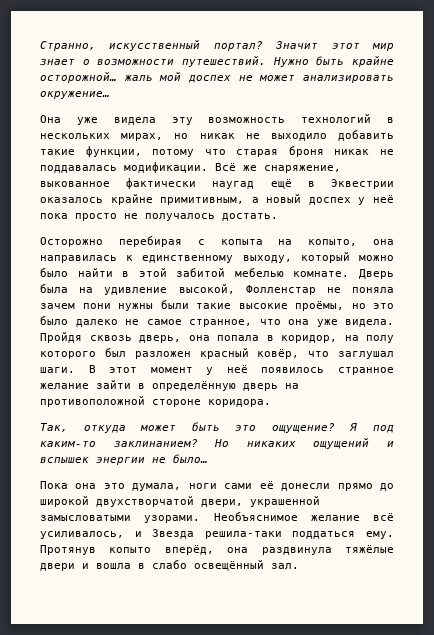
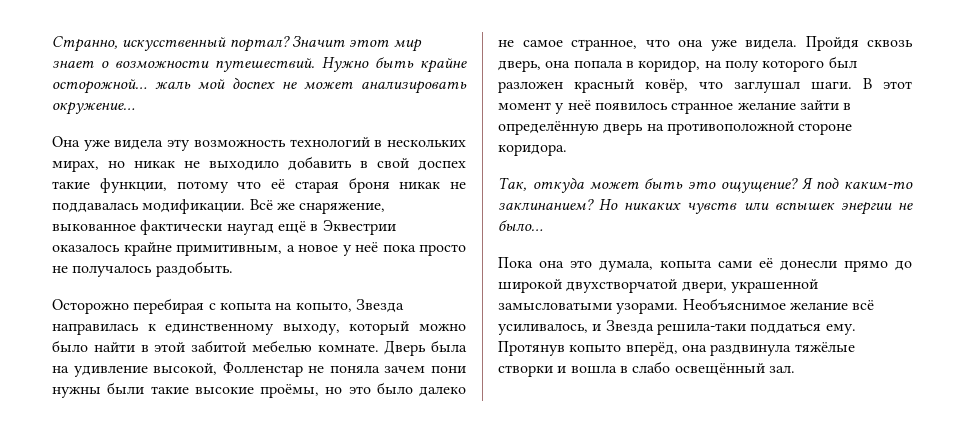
- Она уже видела эту возможность технологий в нескольких мирах, но никак не выходило добавить такие функции, потому что старая броня никак не поддавалась модификации.
+ Она уже видела эту возможность технологий в нескольких мирах, но никак не выходило добавить в свой доспех такие функции, потому что её старая броня никак не поддавалась модификации.
- Всё же снаряжение, выкованное фактически наугад ещё в Эквестрии оказалось крайне примитивным, а новый доспех у неё пока просто не получалось достать.
+ Всё же снаряжение, выкованное фактически наугад ещё в Эквестрии оказалось крайне примитивным, а новое у неё пока просто не получалось раздобыть.
- Осторожно перебирая с копыта на копыто, она направилась к единственному выходу, который можно было найти в этой забитой мебелью комнате.
+ Осторожно перебирая с копыта на копыто, Звезда направилась к единственному выходу, который можно было найти в этой забитой мебелью комнате.
- Но никаких ощущений и вспышек энергии не было…
+ Но никаких чувств или вспышек энергии не было…
- Пока она это думала, ноги сами её донесли прямо до широкой двухстворчатой двери, украшенной замысловатыми узорами.
+ Пока она это думала, копыта сами её донесли прямо до широкой двухстворчатой двери, украшенной замысловатыми узорами.
- Протянув копыто вперёд, она раздвинула тяжёлые двери и вошла в слабо освещённый зал.
+ Протянув копыто вперёд, она раздвинула тяжёлые створки и вошла в слабо освещённый зал.

